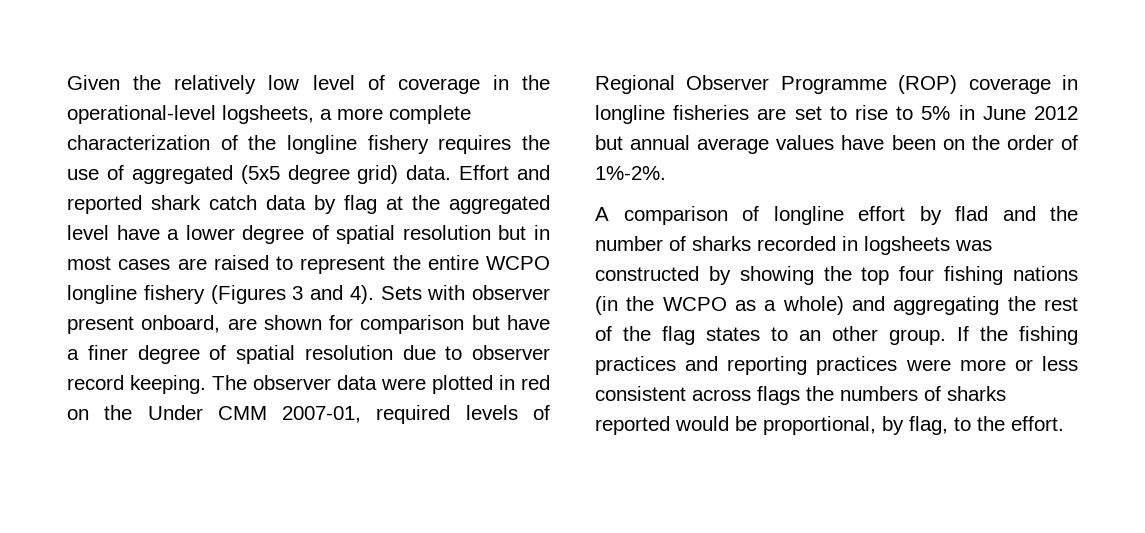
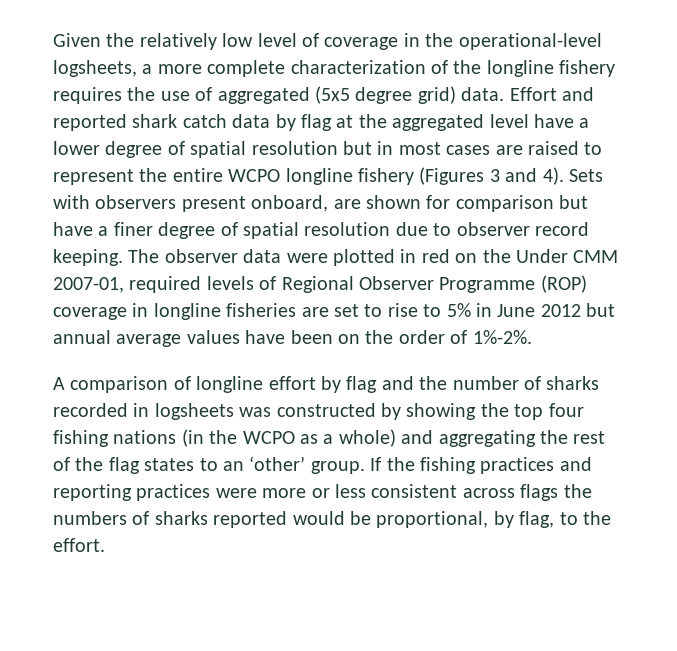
- Sets with observer present onboard, are shown for comparison but have a finer degree of spatial resolution due to observer record keeping.
+ Sets with observers present onboard, are shown for comparison but have a finer degree of spatial resolution due to observer record keeping.
- A comparison of longline effort by flad and the number of sharks recorded in logsheets was constructed by showing the top four fishing nations (in the WCPO as a whole) and aggregating the rest of the flag states to an other group.
+ A comparison of longline effort by flag and the number of sharks recorded in logsheets was constructed by showing the top four fishing nations (in the WCPO as a whole) and aggregating the rest of the flag states to an ‘other’ group.

